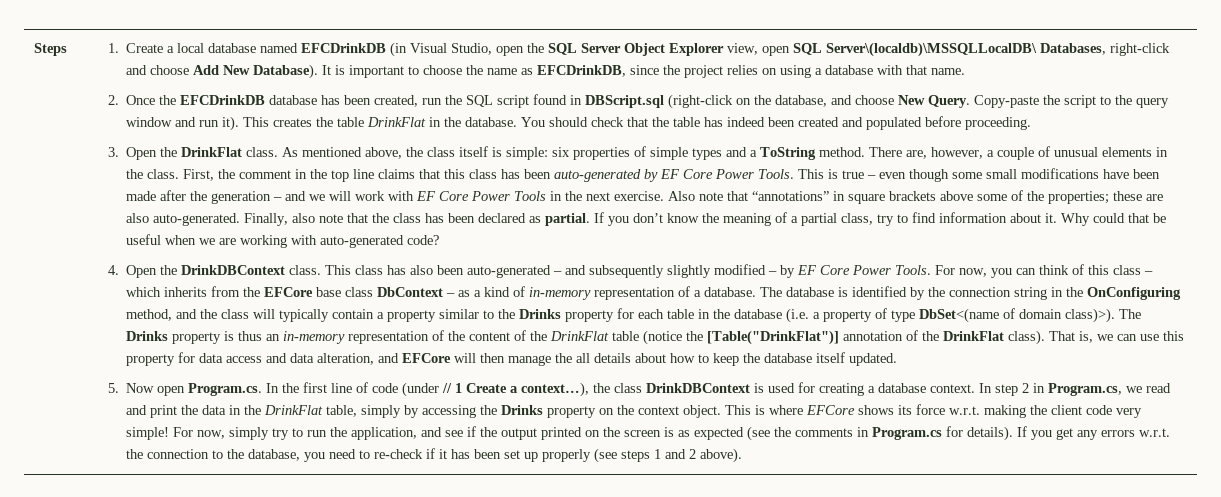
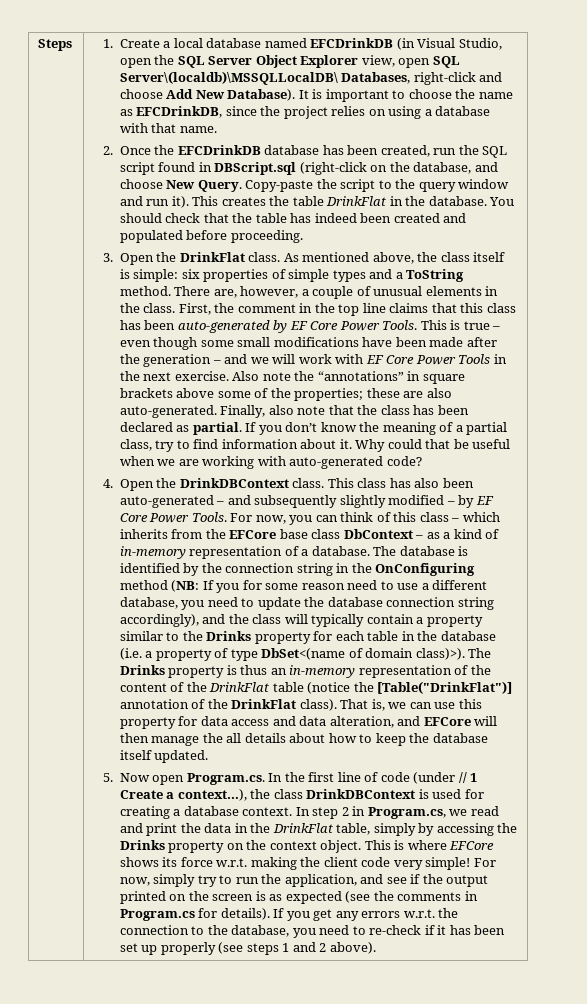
- Also note that “annotations” in square brackets above some of the properties; these are also auto-generated.
+ Also note the “annotations” in square brackets above some of the properties; these are also auto-generated.
- The database is identified by the connection string in the OnConfiguring method, and the class will typically contain a property similar to the Drinks property for each table in the database (i.e. a property of type DbSet<(name of domain class)>).
+ The database is identified by the connection string in the OnConfiguring method (NB: If you for some reason need to use a different database, you need to update the database connection string accordingly), and the class will typically contain a property similar to the Drinks property for each table in the database (i.e. a property of type DbSet<(name of domain class)>).

